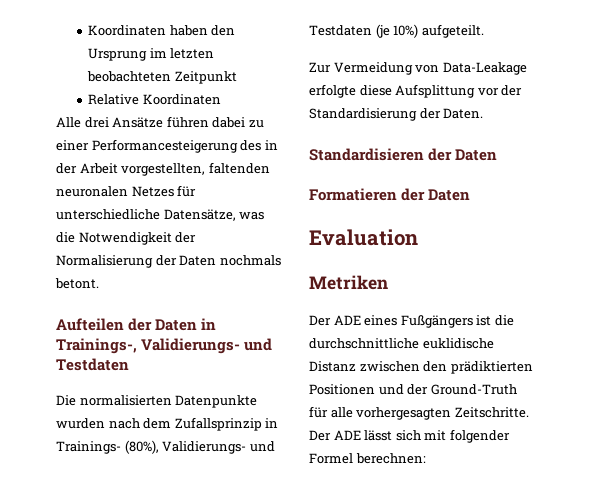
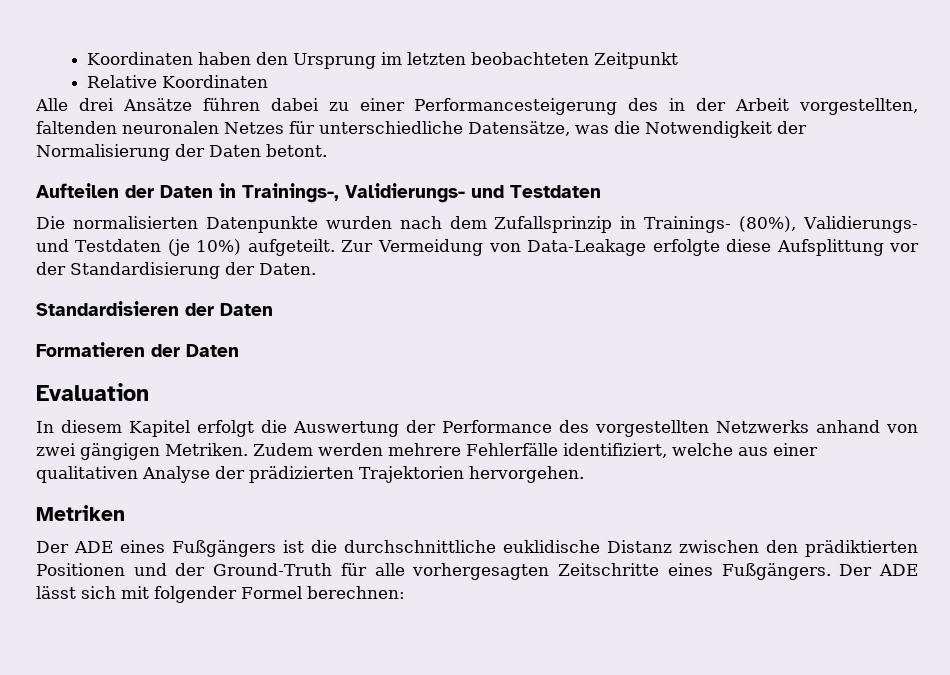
- Alle drei Ansätze führen dabei zu einer Performancesteigerung des in der Arbeit vorgestellten, faltenden neuronalen Netzes für unterschiedliche Datensätze, was die Notwendigkeit der Normalisierung der Daten nochmals betont.
+ Alle drei Ansätze führen dabei zu einer Performancesteigerung des in der Arbeit vorgestellten, faltenden neuronalen Netzes für unterschiedliche Datensätze, was die Notwendigkeit der Normalisierung der Daten betont.
- Die normalisierten Datenpunkte wurden nach dem Zufallsprinzip in Trainings- (80%), Validierungs- und Testdaten (je 10%) aufgeteilt.
- Zur Vermeidung von Data-Leakage erfolgte diese Aufsplittung vor der Standardisierung der Daten.
+ Die normalisierten Datenpunkte wurden nach dem Zufallsprinzip in Trainings- (80%), Validierungs- und Testdaten (je 10%) aufgeteilt. Zur Vermeidung von Data-Leakage erfolgte diese Aufsplittung vor der Standardisierung der Daten.
+ In diesem Kapitel erfolgt die Auswertung der Performance des vorgestellten Netzwerks anhand von zwei gängigen Metriken. Zudem werden mehrere Fehlerfälle identifiziert, welche aus einer qualitativen Analyse der prädizierten Trajektorien hervorgehen.
- Der ADE eines Fußgängers ist die durchschnittliche euklidische Distanz zwischen den prädiktierten Positionen und der Ground-Truth für alle vorhergesagten Zeitschritte.
+ Der ADE eines Fußgängers ist die durchschnittliche euklidische Distanz zwischen den prädiktierten Positionen und der Ground-Truth für alle vorhergesagten Zeitschritte eines Fußgängers.

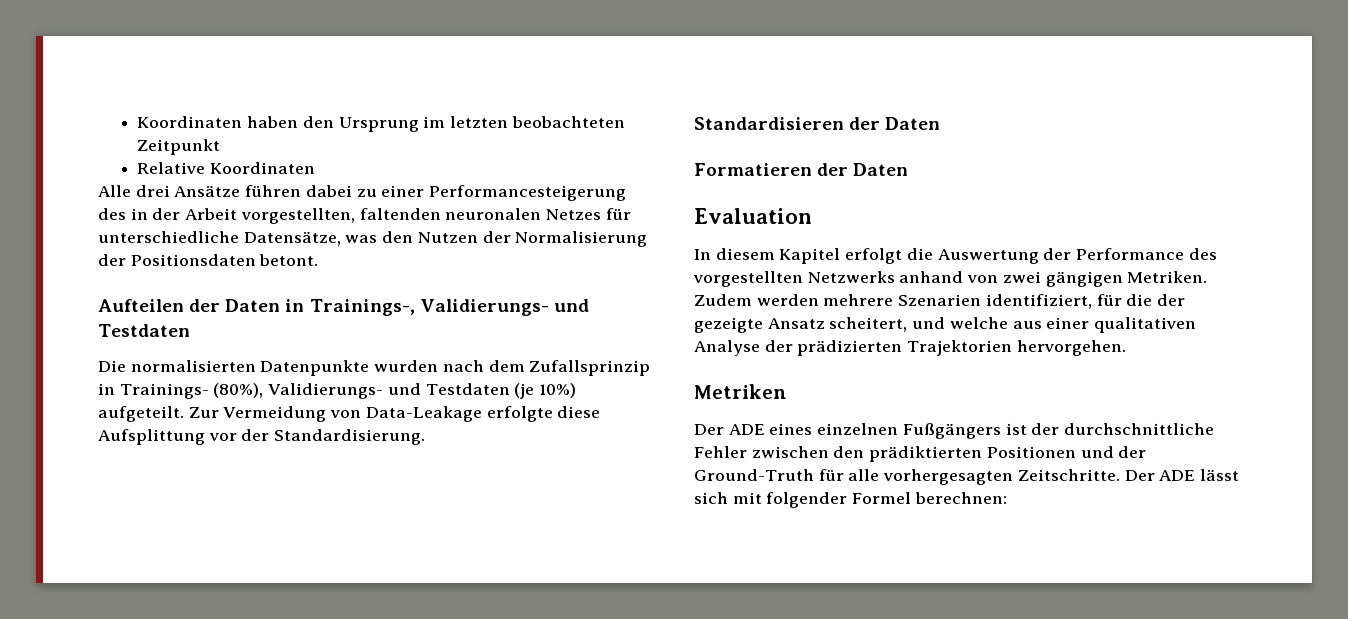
- Alle drei Ansätze führen dabei zu einer Performancesteigerung des in der Arbeit vorgestellten, faltenden neuronalen Netzes für unterschiedliche Datensätze, was die Notwendigkeit der Normalisierung der Daten betont.
+ Alle drei Ansätze führen dabei zu einer Performancesteigerung des in der Arbeit vorgestellten, faltenden neuronalen Netzes für unterschiedliche Datensätze, was den Nutzen der Normalisierung der Positionsdaten betont.
- Zur Vermeidung von Data-Leakage erfolgte diese Aufsplittung vor der Standardisierung der Daten.
+ Zur Vermeidung von Data-Leakage erfolgte diese Aufsplittung vor der Standardisierung.
- Zudem werden mehrere Fehlerfälle identifiziert, welche aus einer qualitativen Analyse der prädizierten Trajektorien hervorgehen.
+ Zudem werden mehrere Szenarien identifiziert, für die der gezeigte Ansatz scheitert, und welche aus einer qualitativen Analyse der prädizierten Trajektorien hervorgehen.
- Der ADE eines Fußgängers ist die durchschnittliche euklidische Distanz zwischen den prädiktierten Positionen und der Ground-Truth für alle vorhergesagten Zeitschritte eines Fußgängers.
+ Der ADE eines einzelnen Fußgängers ist der durchschnittliche Fehler zwischen den prädiktierten Positionen und der Ground-Truth für alle vorhergesagten Zeitschritte.

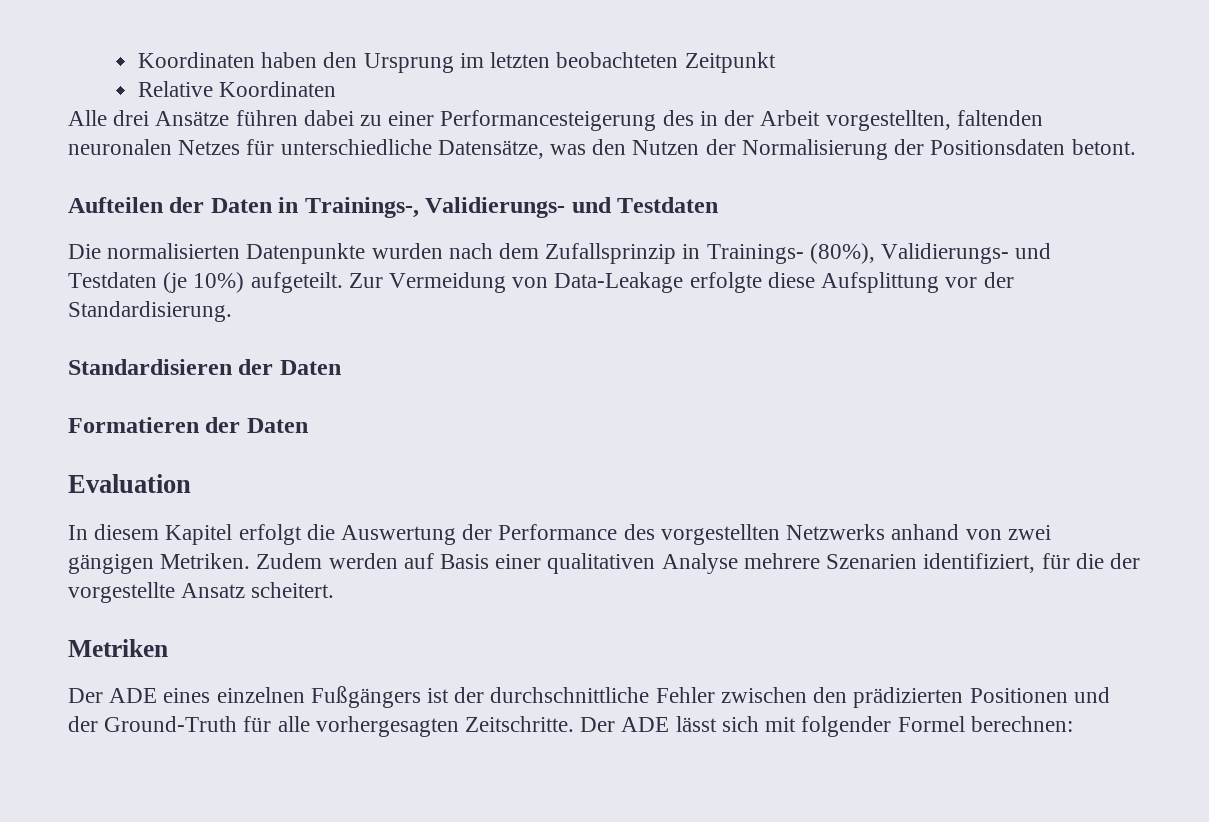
- Zudem werden mehrere Szenarien identifiziert, für die der gezeigte Ansatz scheitert, und welche aus einer qualitativen Analyse der prädizierten Trajektorien hervorgehen.
+ Zudem werden auf Basis einer qualitativen Analyse mehrere Szenarien identifiziert, für die der vorgestellte Ansatz scheitert.
- Der ADE eines einzelnen Fußgängers ist der durchschnittliche Fehler zwischen den prädiktierten Positionen und der Ground-Truth für alle vorhergesagten Zeitschritte.
+ Der ADE eines einzelnen Fußgängers ist der durchschnittliche Fehler zwischen den prädizierten Positionen und der Ground-Truth für alle vorhergesagten Zeitschritte.

